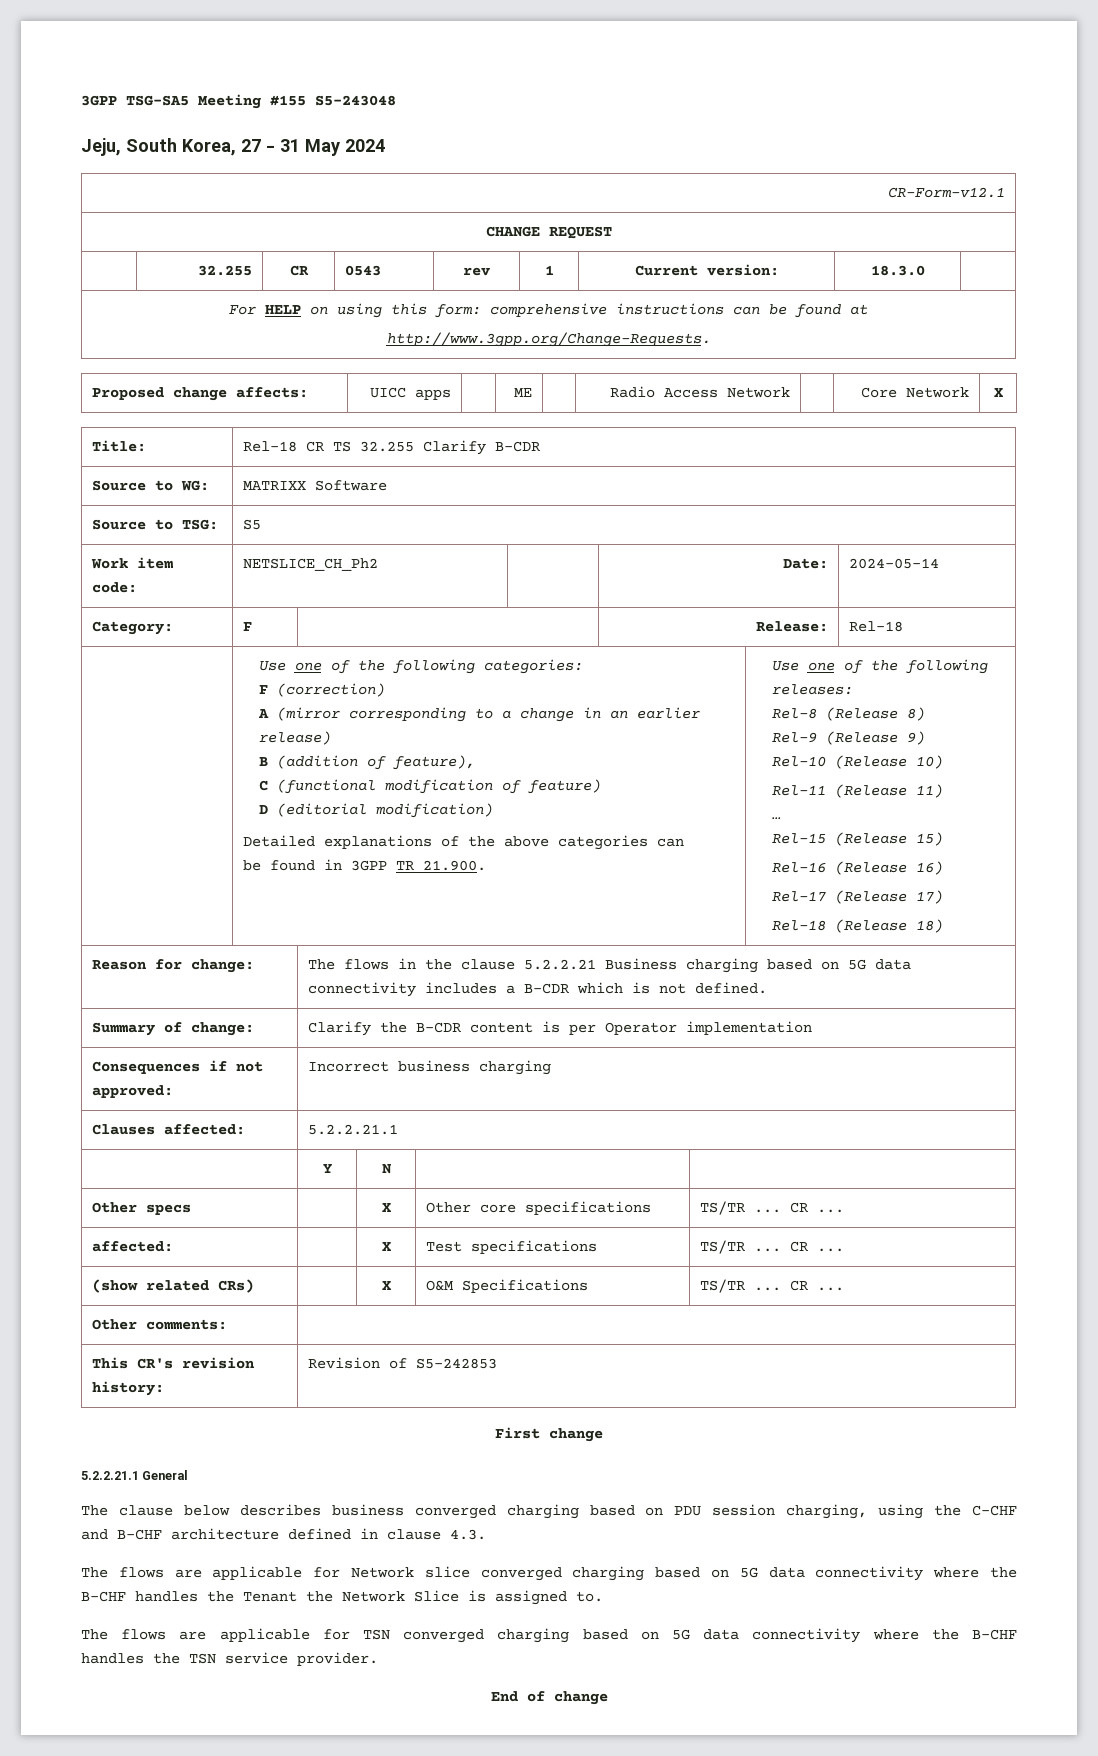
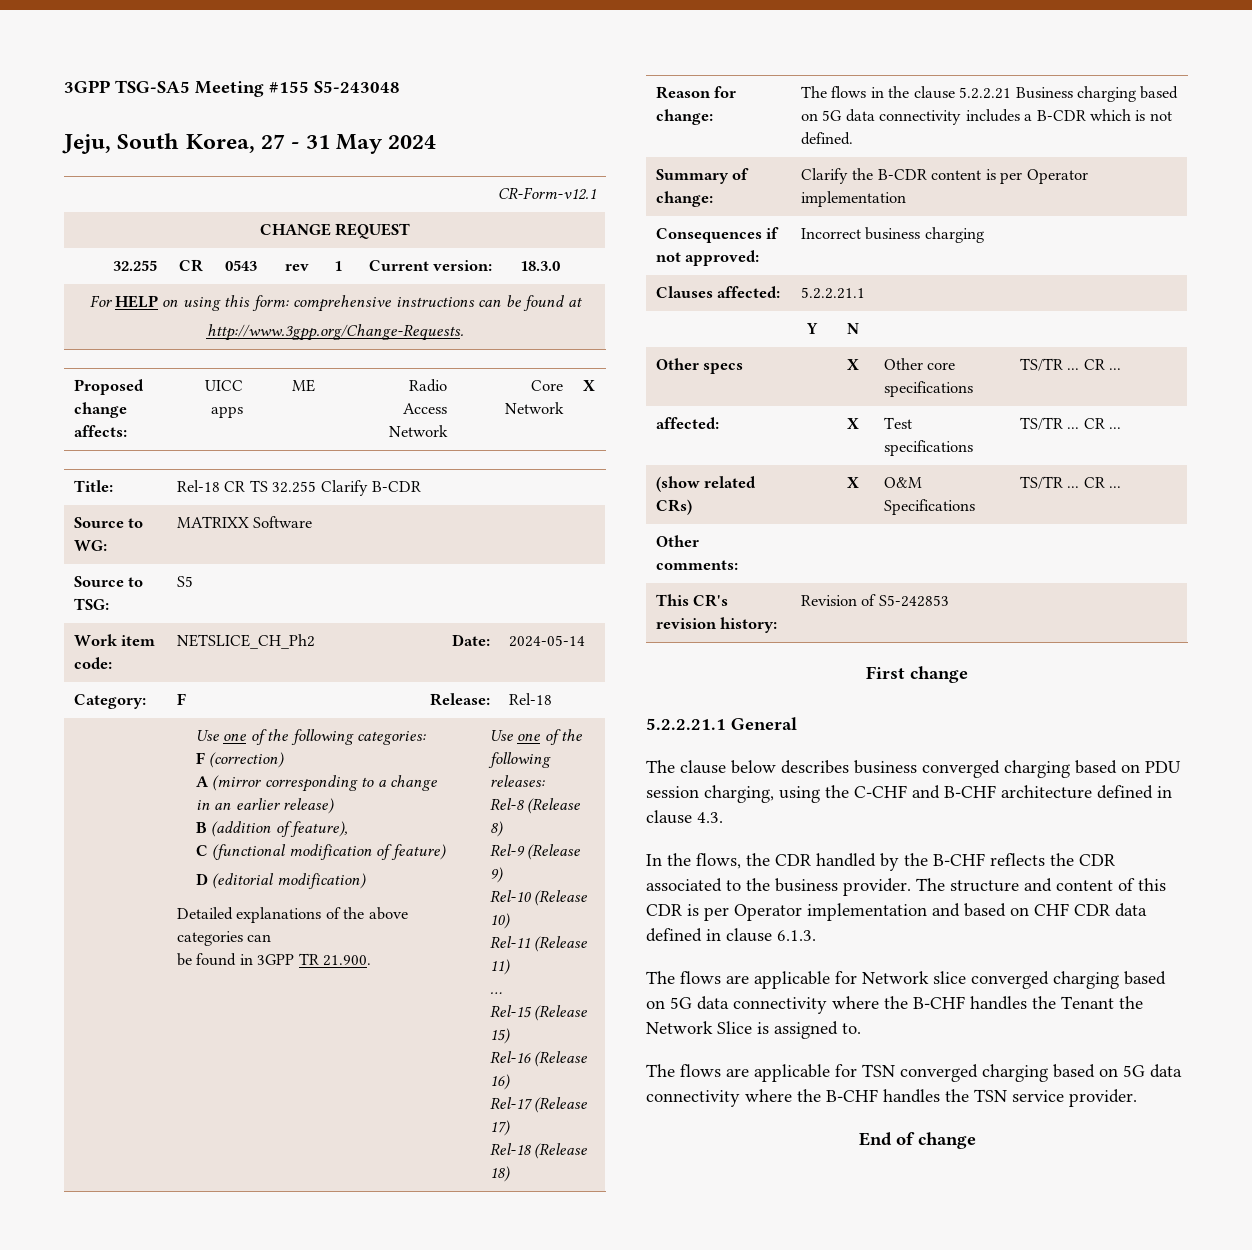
+ In the flows, the CDR handled by the B-CHF reflects the CDR associated to the business provider. The structure and content of this CDR is per Operator implementation and based on CHF CDR data defined in clause 6.1.3.

